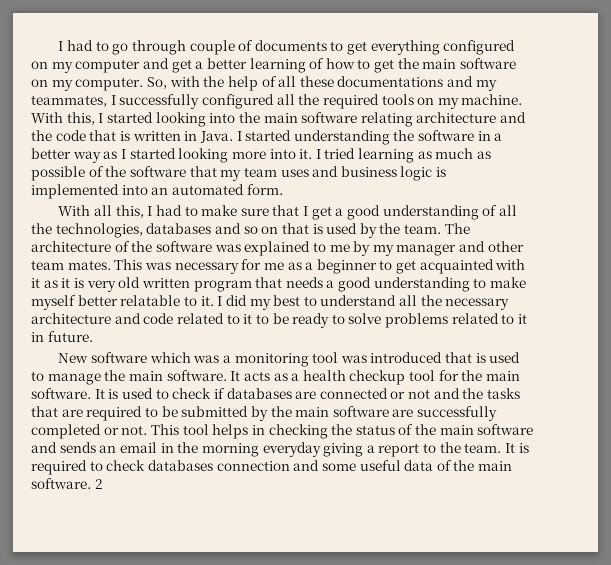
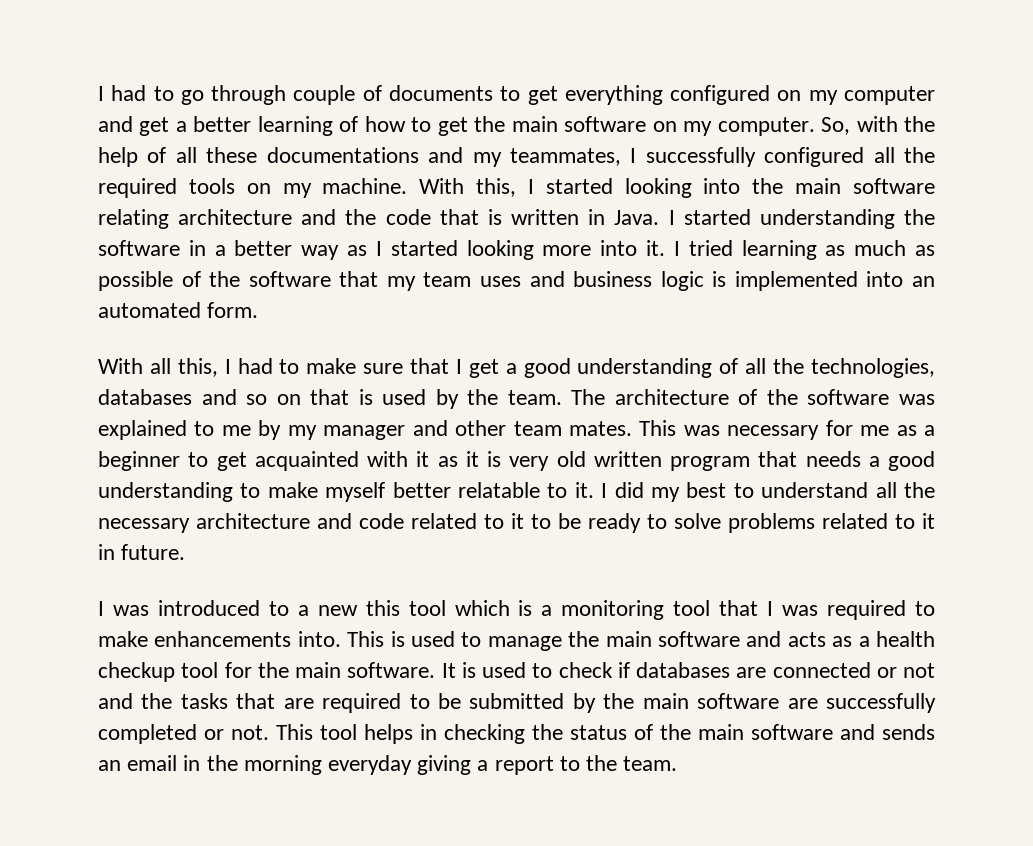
- New software which was a monitoring tool was introduced that is used to manage the main software. It acts as a health checkup tool for the main software.
+ I was introduced to a new this tool which is a monitoring tool that I was required to make enhancements into. This is used to manage the main software and acts as a health checkup tool for the main software.
- It is required to check databases connection and some useful data of the main software. 2

